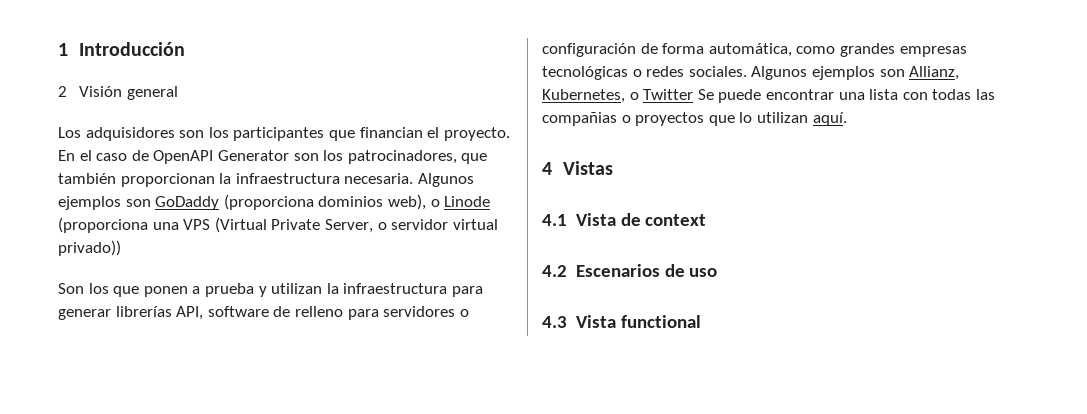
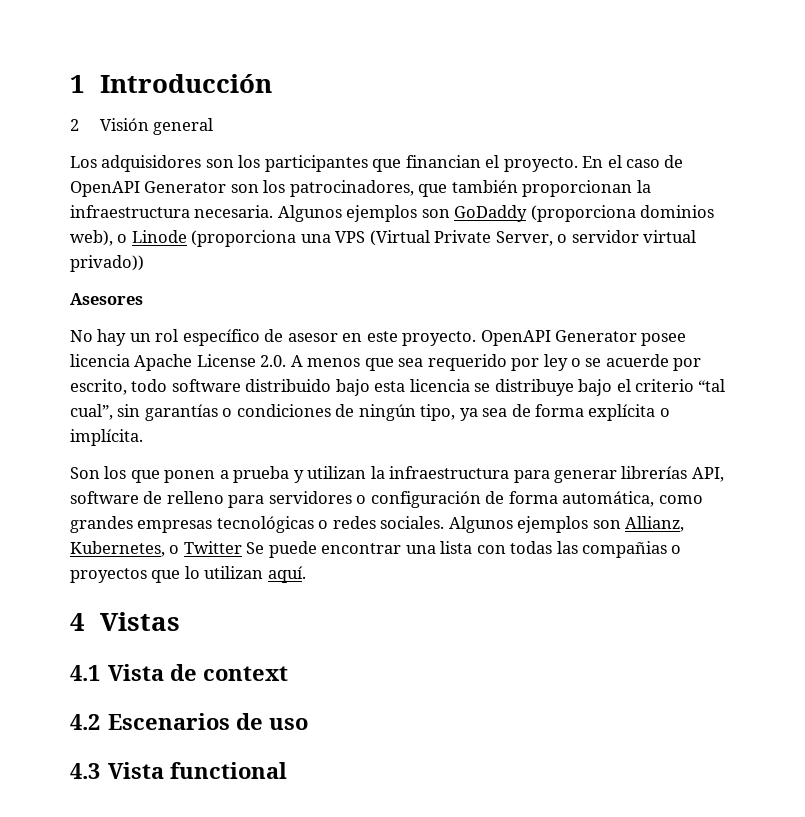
+ Asesores
+ No hay un rol específico de asesor en este proyecto. OpenAPI Generator posee licencia Apache License 2.0. A menos que sea requerido por ley o se acuerde por escrito, todo software distribuido bajo esta licencia se distribuye bajo el criterio “tal cual”, sin garantías o condiciones de ningún tipo, ya sea de forma explícita o implícita.

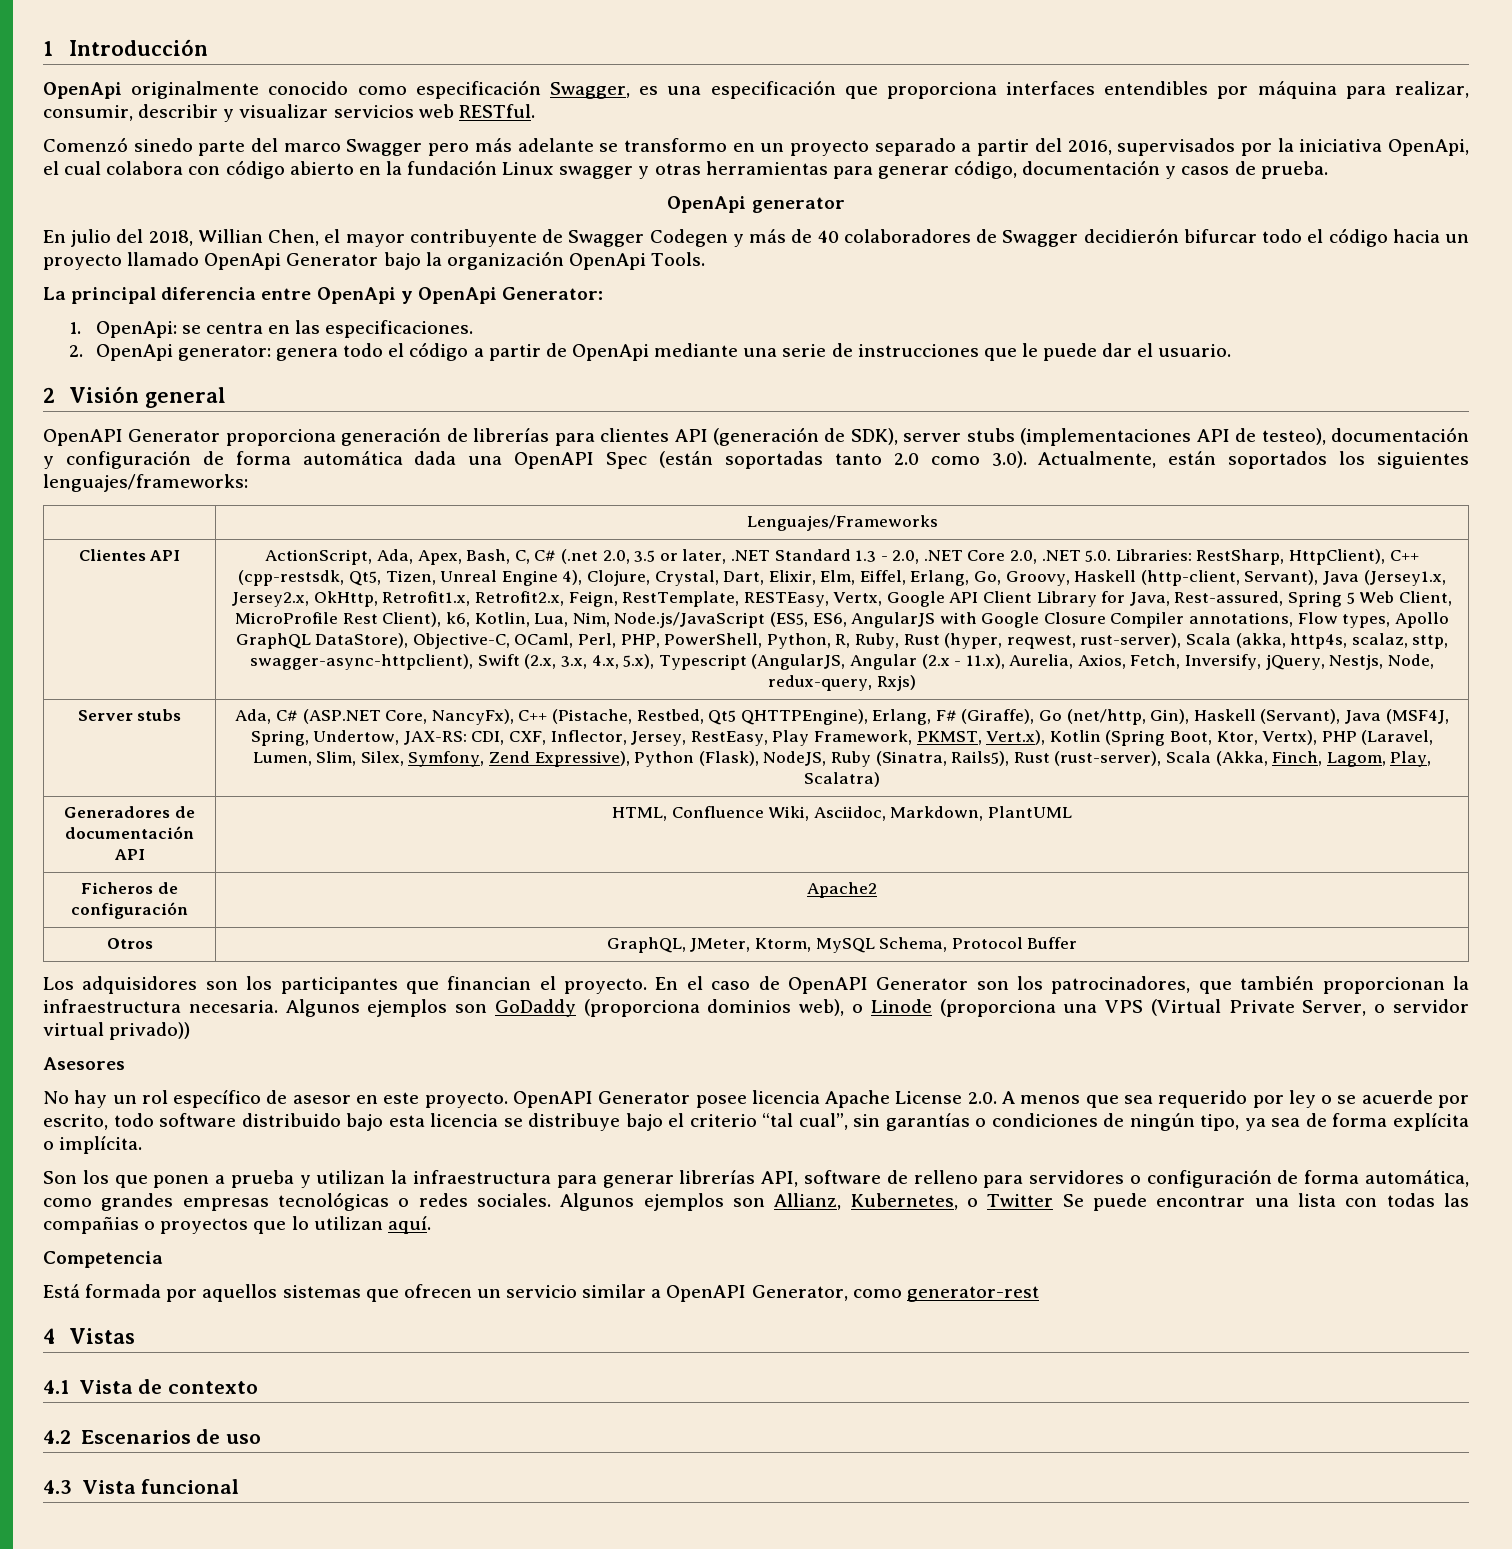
+ OpenApi originalmente conocido como especificación Swagger, es una especificación que proporciona interfaces entendibles por máquina para realizar, consumir, describir y visualizar servicios web RESTful.
+ Comenzó sinedo parte del marco Swagger pero más adelante se transformo en un proyecto separado a partir del 2016, supervisados por la iniciativa OpenApi, el cual colabora con código abierto en la fundación Linux swagger y otras herramientas para generar código, documentación y casos de prueba.
+ OpenApi generator
+ En julio del 2018, Willian Chen, el mayor contribuyente de Swagger Codegen y más de 40 colaboradores de Swagger decidierón bifurcar todo el código hacia un proyecto llamado OpenApi Generator bajo la organización OpenApi Tools.
+ La principal diferencia entre OpenApi y OpenApi Generator:
+ 1. OpenApi: se centra en las especificaciones.
+ 2. OpenApi generator: genera todo el código a partir de OpenApi mediante una serie de instrucciones que le puede dar el usuario.
  2 Visión general
+ OpenAPI Generator proporciona generación de librerías para clientes API (generación de SDK), server stubs (implementaciones API de testeo), documentación y configuración de forma automática dada una OpenAPI Spec (están soportadas tanto 2.0 como 3.0). Actualmente, están soportados los siguientes lenguajes/frameworks:
+ | Lenguajes/Frameworks
+ Clientes API | ActionScript, Ada, Apex, Bash, C, C# (.net 2.0, 3.5 or later, .NET Standard 1.3 - 2.0, .NET Core 2.0, .NET 5.0. Libraries: RestSharp, HttpClient), C++ (cpp-restsdk, Qt5, Tizen, Unreal Engine 4), Clojure, Crystal, Dart, Elixir, Elm, Eiffel, Erlang, Go, Groovy, Haskell (http-client, Servant), Java (Jersey1.x, Jersey2.x, OkHttp, Retrofit1.x, Retrofit2.x, Feign, RestTemplate, RESTEasy, Vertx, Google API Client Library for Java, Rest-assured, Spring 5 Web Client, MicroProfile Rest Client), k6, Kotlin, Lua, Nim, Node.js/JavaScript (ES5, ES6, AngularJS with Google Closure Compiler annotations, Flow types, Apollo GraphQL DataStore), Objective-C, OCaml, Perl, PHP, PowerShell, Python, R, Ruby, Rust (hyper, reqwest, rust-server), Scala (akka, http4s, scalaz, sttp, swagger-async-httpclient), Swift (2.x, 3.x, 4.x, 5.x), Typescript (AngularJS, Angular (2.x - 11.x), Aurelia, Axios, Fetch, Inversify, jQuery, Nestjs, Node, redux-query, Rxjs)
+ Server stubs | Ada, C# (ASP.NET Core, NancyFx), C++ (Pistache, Restbed, Qt5 QHTTPEngine), Erlang, F# (Giraffe), Go (net/http, Gin), Haskell (Servant), Java (MSF4J, Spring, Undertow, JAX-RS: CDI, CXF, Inflector, Jersey, RestEasy, Play Framework, PKMST, Vert.x), Kotlin (Spring Boot, Ktor, Vertx), PHP (Laravel, Lumen, Slim, Silex, Symfony, Zend Expressive), Python (Flask), NodeJS, Ruby (Sinatra, Rails5), Rust (rust-server), Scala (Akka, Finch, Lagom, Play, Scalatra)
+ Generadores de documentación API | HTML, Confluence Wiki, Asciidoc, Markdown, PlantUML
+ Ficheros de configuración | Apache2
+ Otros | GraphQL, JMeter, Ktorm, MySQL Schema, Protocol Buffer
+ Competencia
+ Está formada por aquellos sistemas que ofrecen un servicio similar a OpenAPI Generator, como generator-rest
- 4.1 Vista de context
+ 4.1 Vista de contexto
- 4.3 Vista functional
+ 4.3 Vista funcional

